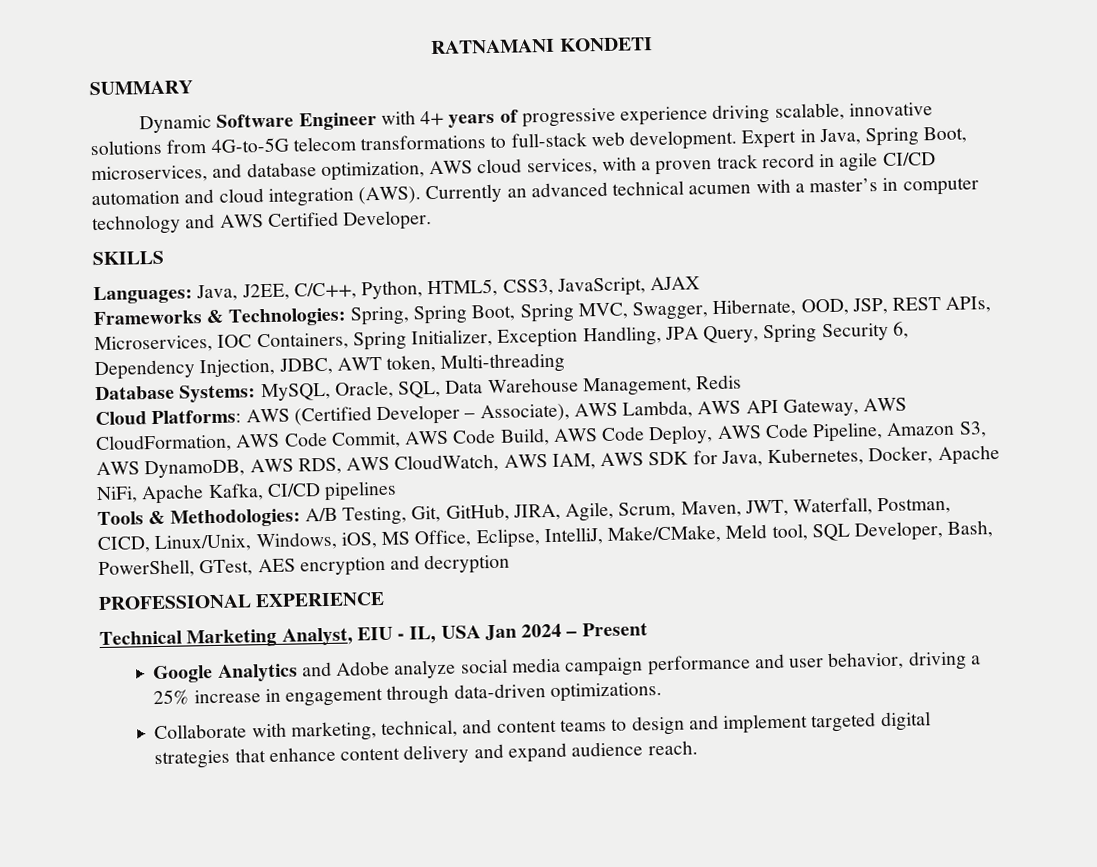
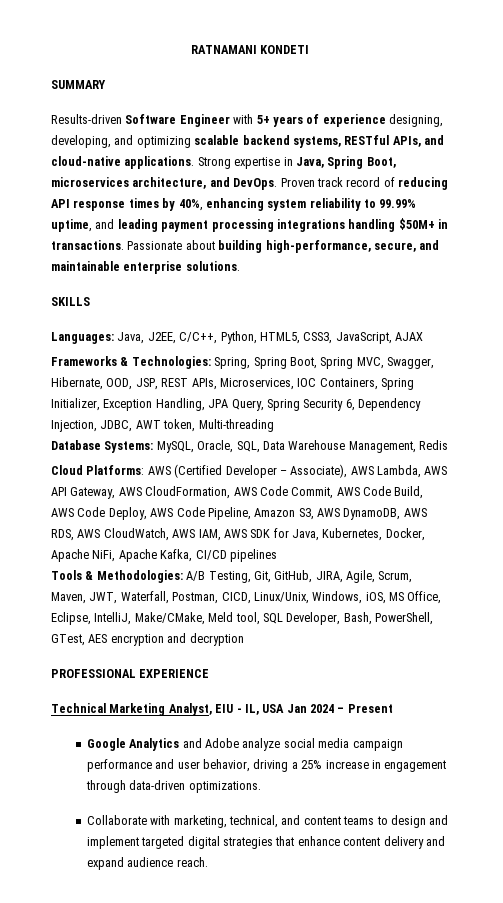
- Dynamic Software Engineer with 4+ years of progressive experience driving scalable, innovative solutions from 4G-to-5G telecom transformations to full-stack web development. Expert in Java, Spring Boot, microservices, and database optimization, AWS cloud services, with a proven track record in agile CI/CD automation and cloud integration (AWS). Currently an advanced technical acumen with a master’s in computer technology and AWS Certified Developer.
+ Results-driven Software Engineer with 5+ years of experience designing, developing, and optimizing scalable backend systems, RESTful APIs, and cloud-native applications. Strong expertise in Java, Spring Boot, microservices architecture, and DevOps. Proven track record of reducing API response times by 40%, enhancing system reliability to 99.99% uptime, and leading payment processing integrations handling $50M+ in transactions. Passionate about building high-performance, secure, and maintainable enterprise solutions.

